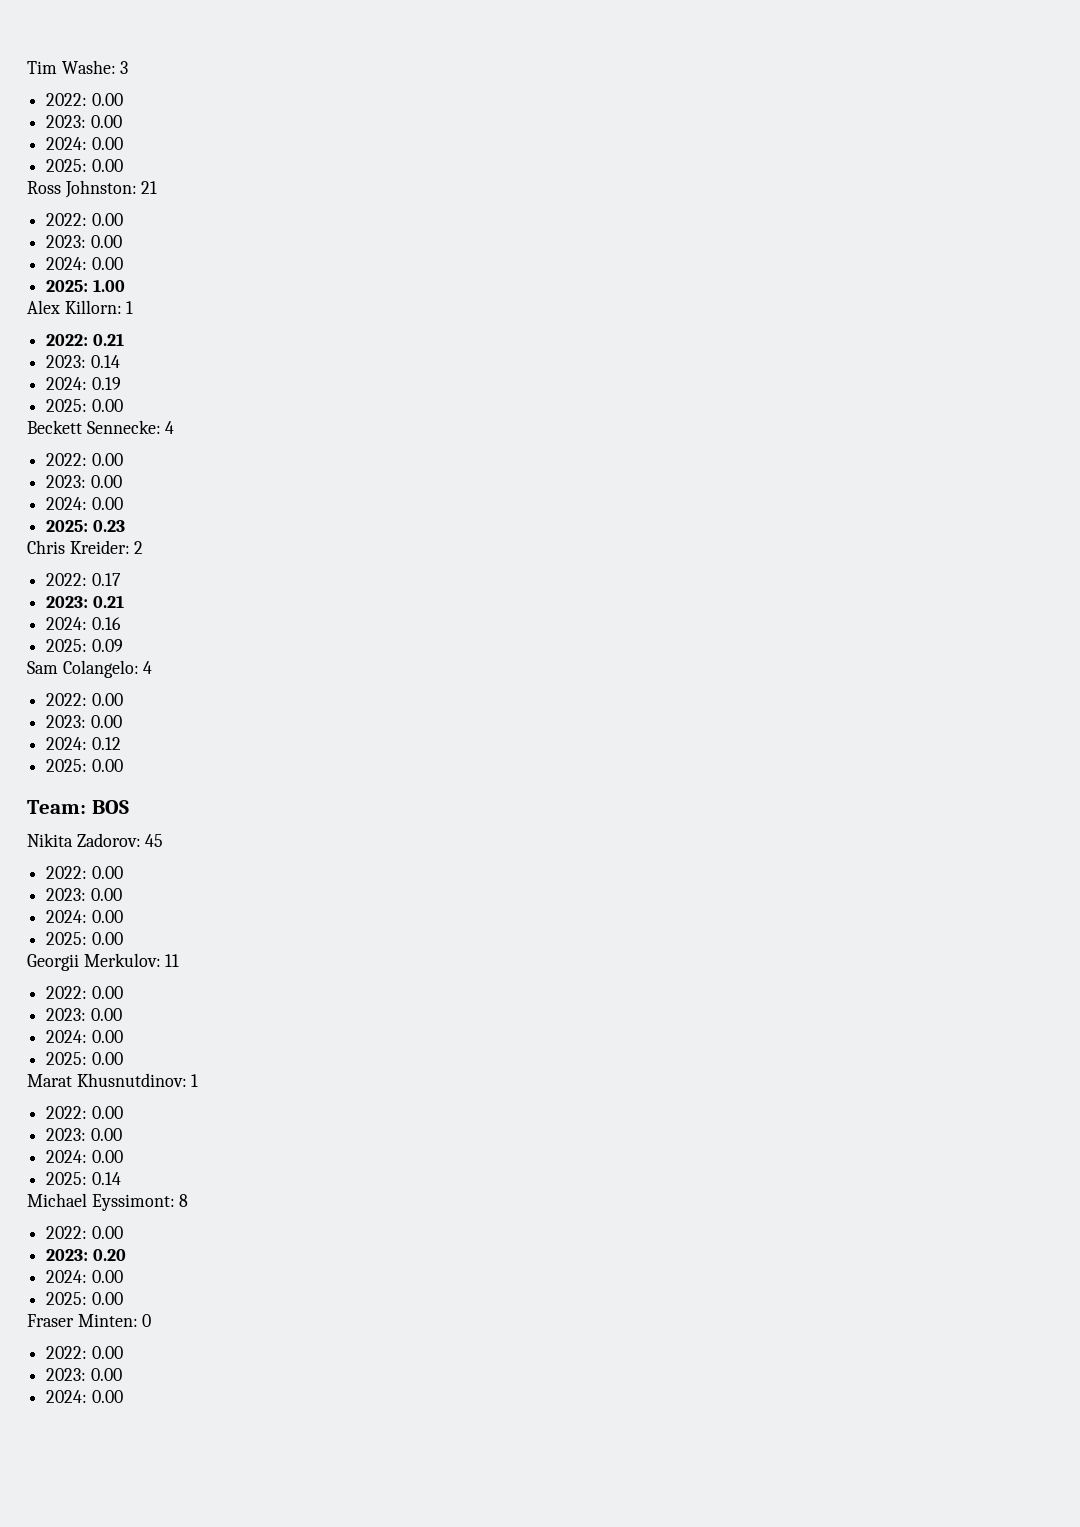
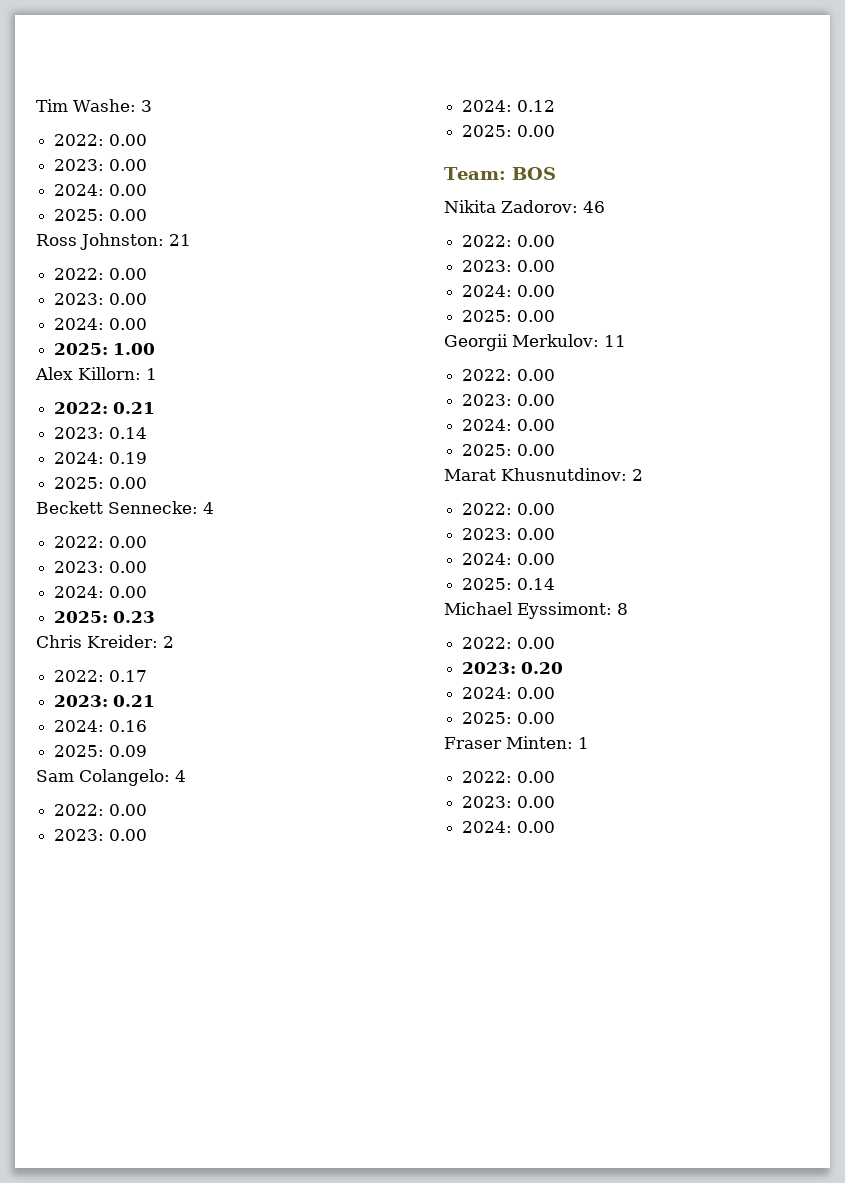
- Nikita Zadorov: 45
+ Nikita Zadorov: 46
- Marat Khusnutdinov: 1
+ Marat Khusnutdinov: 2
- Fraser Minten: 0
+ Fraser Minten: 1

